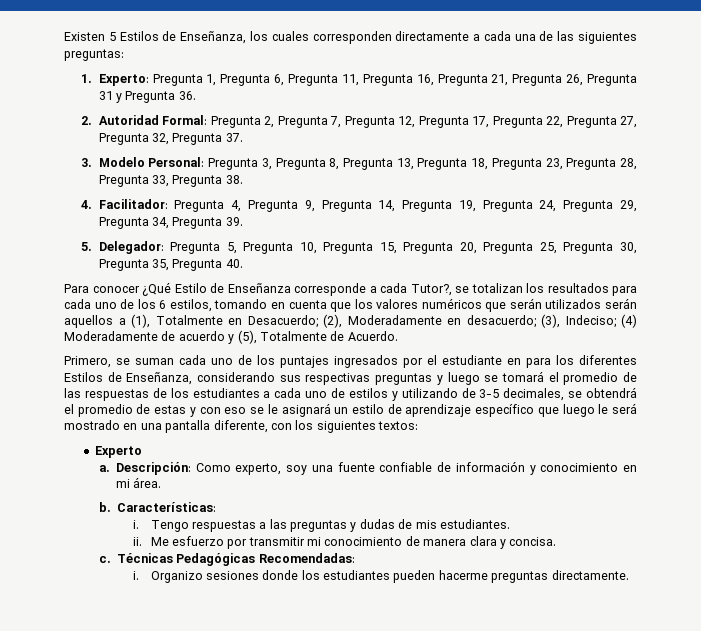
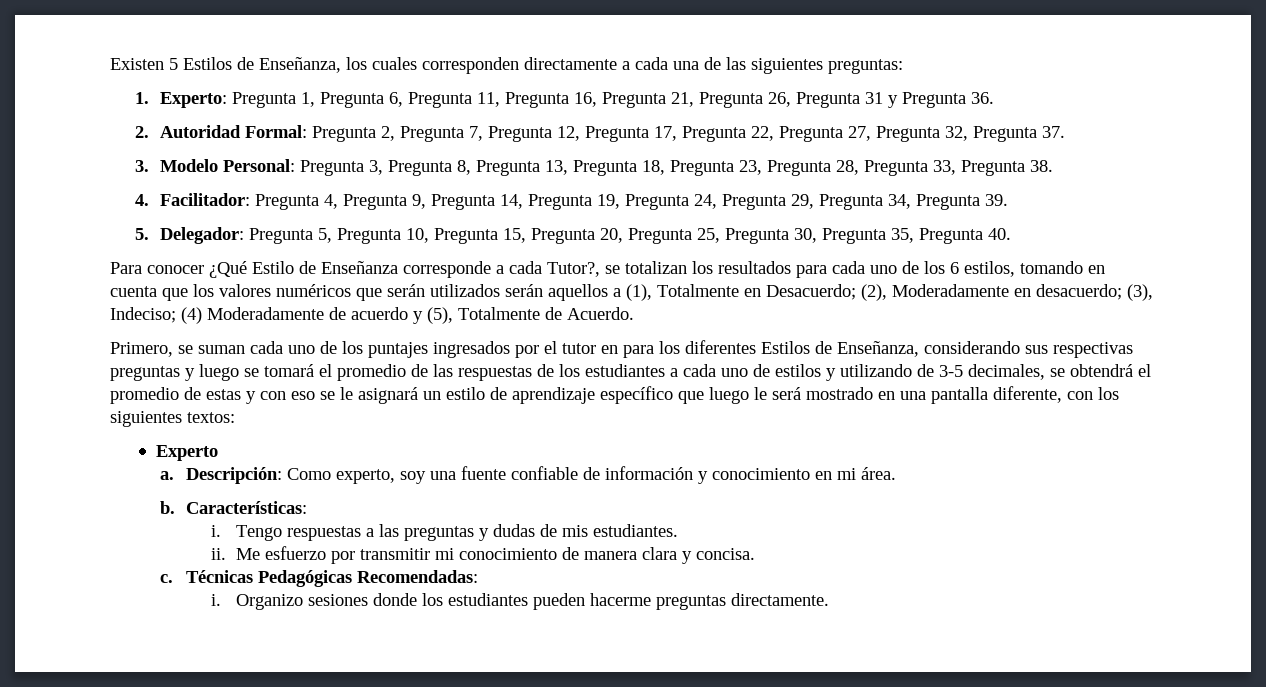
- Primero, se suman cada uno de los puntajes ingresados por el estudiante en para los diferentes Estilos de Enseñanza, considerando sus respectivas preguntas y luego se tomará el promedio de las respuestas de los estudiantes a cada uno de estilos y utilizando de 3-5 decimales, se obtendrá el promedio de estas y con eso se le asignará un estilo de aprendizaje específico que luego le será mostrado en una pantalla diferente, con los siguientes textos:
+ Primero, se suman cada uno de los puntajes ingresados por el tutor en para los diferentes Estilos de Enseñanza, considerando sus respectivas preguntas y luego se tomará el promedio de las respuestas de los estudiantes a cada uno de estilos y utilizando de 3-5 decimales, se obtendrá el promedio de estas y con eso se le asignará un estilo de aprendizaje específico que luego le será mostrado en una pantalla diferente, con los siguientes textos:

